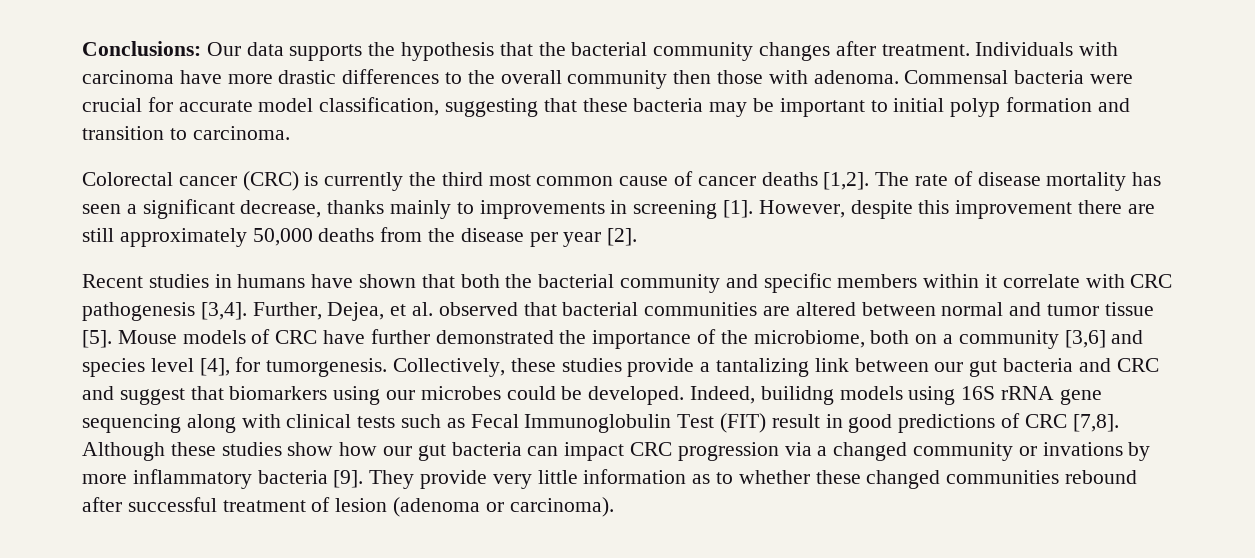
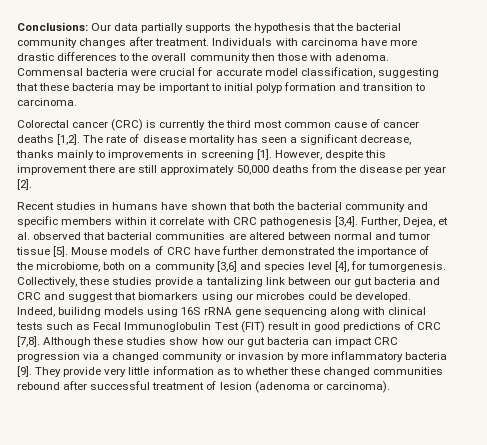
- Conclusions: Our data supports the hypothesis that the bacterial community changes after treatment.
+ Conclusions: Our data partially supports the hypothesis that the bacterial community changes after treatment.
- Although these studies show how our gut bacteria can impact CRC progression via a changed community or invations by more inflammatory bacteria [9].
+ Although these studies show how our gut bacteria can impact CRC progression via a changed community or invasion by more inflammatory bacteria [9].

